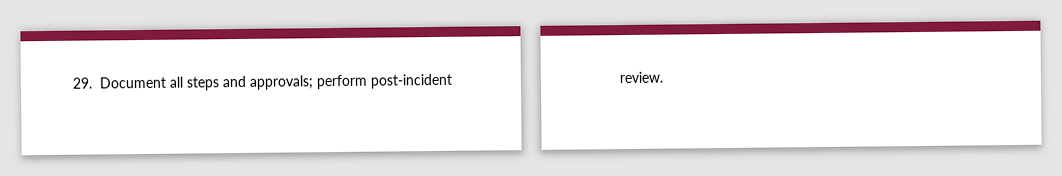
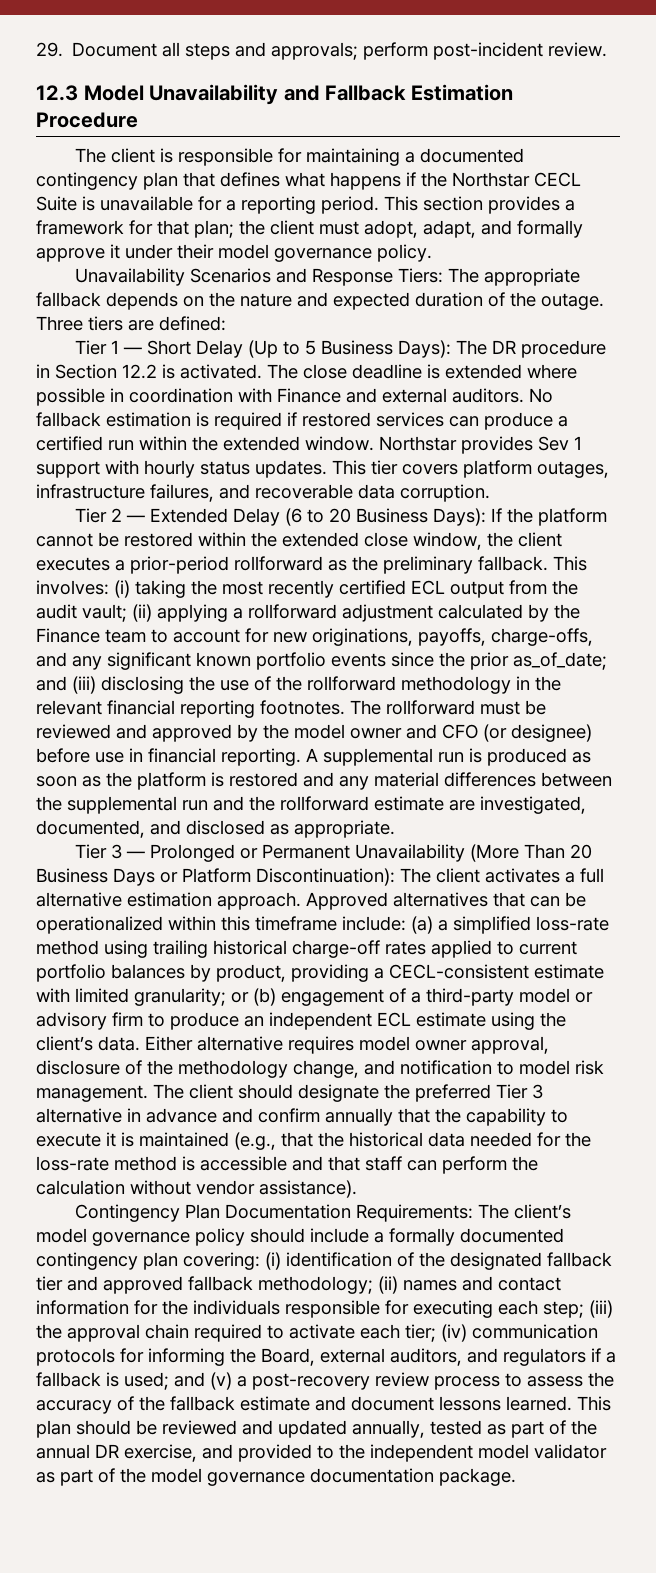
+ 12.3 Model Unavailability and Fallback Estimation Procedure
+ The client is responsible for maintaining a documented contingency plan that defines what happens if the Northstar CECL Suite is unavailable for a reporting period. This section provides a framework for that plan; the client must adopt, adapt, and formally approve it under their model governance policy.
+ Unavailability Scenarios and Response Tiers: The appropriate fallback depends on the nature and expected duration of the outage. Three tiers are defined:
+ Tier 1 — Short Delay (Up to 5 Business Days): The DR procedure in Section 12.2 is activated. The close deadline is extended where possible in coordination with Finance and external auditors. No fallback estimation is required if restored services can produce a certified run within the extended window. Northstar provides Sev 1 support with hourly status updates. This tier covers platform outages, infrastructure failures, and recoverable data corruption.
+ Tier 2 — Extended Delay (6 to 20 Business Days): If the platform cannot be restored within the extended close window, the client executes a prior-period rollforward as the preliminary fallback. This involves: (i) taking the most recently certified ECL output from the audit vault; (ii) applying a rollforward adjustment calculated by the Finance team to account for new originations, payoffs, charge-offs, and any significant known portfolio events since the prior as_of_date; and (iii) disclosing the use of the rollforward methodology in the relevant financial reporting footnotes. The rollforward must be reviewed and approved by the model owner and CFO (or designee) before use in financial reporting. A supplemental run is produced as soon as the platform is restored and any material differences between the supplemental run and the rollforward estimate are investigated, documented, and disclosed as appropriate.
+ Tier 3 — Prolonged or Permanent Unavailability (More Than 20 Business Days or Platform Discontinuation): The client activates a full alternative estimation approach. Approved alternatives that can be operationalized within this timeframe include: (a) a simplified loss-rate method using trailing historical charge-off rates applied to current portfolio balances by product, providing a CECL-consistent estimate with limited granularity; or (b) engagement of a third-party model or advisory firm to produce an independent ECL estimate using the client’s data. Either alternative requires model owner approval, disclosure of the methodology change, and notification to model risk management. The client should designate the preferred Tier 3 alternative in advance and confirm annually that the capability to execute it is maintained (e.g., that the historical data needed for the loss-rate method is accessible and that staff can perform the calculation without vendor assistance).
+ Contingency Plan Documentation Requirements: The client’s model governance policy should include a formally documented contingency plan covering: (i) identification of the designated fallback tier and approved fallback methodology; (ii) names and contact information for the individuals responsible for executing each step; (iii) the approval chain required to activate each tier; (iv) communication protocols for informing the Board, external auditors, and regulators if a fallback is used; and (v) a post-recovery review process to assess the accuracy of the fallback estimate and document lessons learned. This plan should be reviewed and updated annually, tested as part of the annual DR exercise, and provided to the independent model validator as part of the model governance documentation package.

